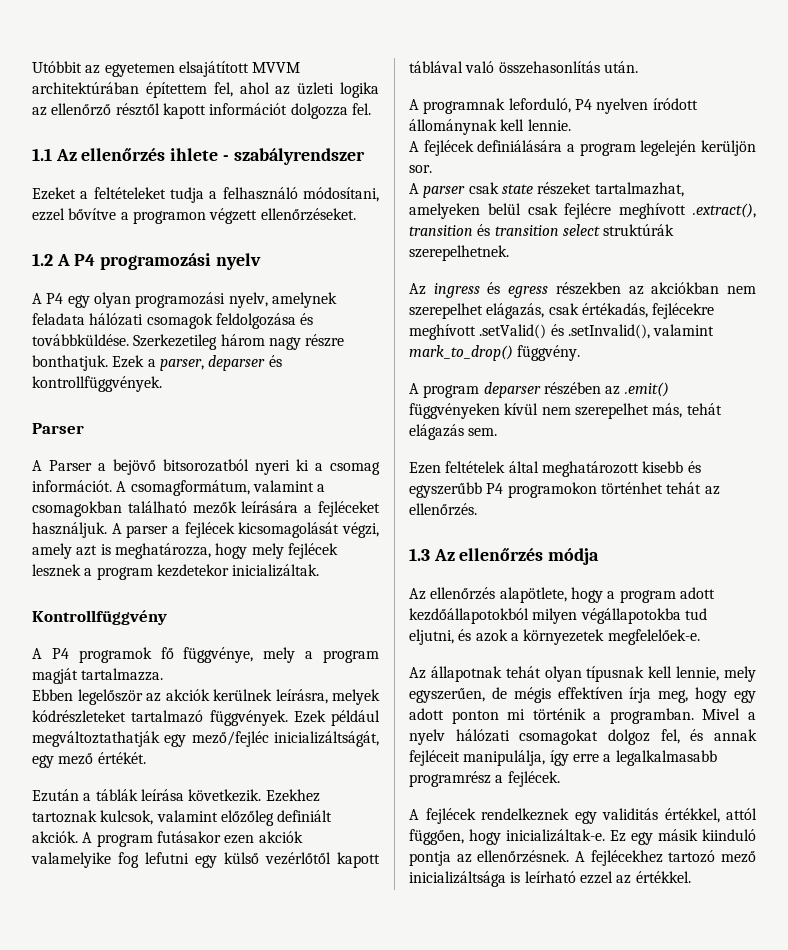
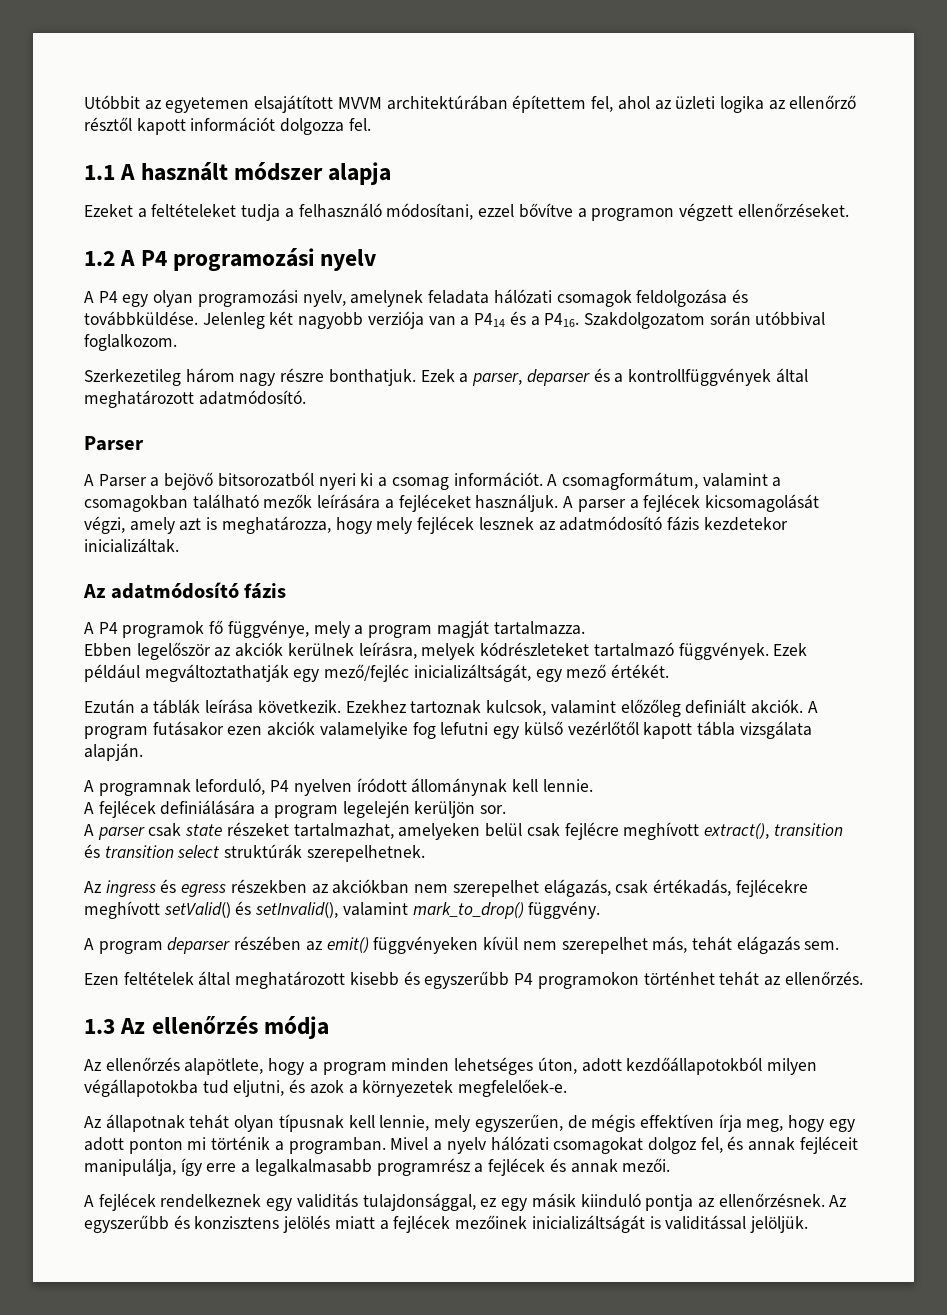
- 1.1 Az ellenőrzés ihlete - szabályrendszer
+ 1.1 A használt módszer alapja
- A P4 egy olyan programozási nyelv, amelynek feladata hálózati csomagok feldolgozása és továbbküldése. Szerkezetileg három nagy részre bonthatjuk.
+ A P4 egy olyan programozási nyelv, amelynek feladata hálózati csomagok feldolgozása és továbbküldése. Jelenleg két nagyobb verziója van a P414 és a P416. Szakdolgozatom során utóbbival foglalkozom.
+ Szerkezetileg három nagy részre bonthatjuk.
- Ezek a parser, deparser és kontrollfüggvények.
+ Ezek a parser, deparser és a kontrollfüggvények által meghatározott adatmódosító.
- A parser a fejlécek kicsomagolását végzi, amely azt is meghatározza, hogy mely fejlécek lesznek a program kezdetekor inicializáltak.
+ A parser a fejlécek kicsomagolását végzi, amely azt is meghatározza, hogy mely fejlécek lesznek az adatmódosító fázis kezdetekor inicializáltak.
- Kontrollfüggvény
+ Az adatmódosító fázis
- A program futásakor ezen akciók valamelyike fog lefutni egy külső vezérlőtől kapott táblával való összehasonlítás után.
+ A program futásakor ezen akciók valamelyike fog lefutni egy külső vezérlőtől kapott tábla vizsgálata alapján.
- A parser csak state részeket tartalmazhat, amelyeken belül csak fejlécre meghívott .extract(), transition és transition select struktúrák szerepelhetnek.
+ A parser csak state részeket tartalmazhat, amelyeken belül csak fejlécre meghívott extract(), transition és transition select struktúrák szerepelhetnek.
- Az ingress és egress részekben az akciókban nem szerepelhet elágazás, csak értékadás, fejlécekre meghívott .setValid() és .setInvalid(), valamint mark_to_drop() függvény.
+ Az ingress és egress részekben az akciókban nem szerepelhet elágazás, csak értékadás, fejlécekre meghívott setValid() és setInvalid(), valamint mark_to_drop() függvény.
- A program deparser részében az .emit() függvényeken kívül nem szerepelhet más, tehát elágazás sem.
+ A program deparser részében az emit() függvényeken kívül nem szerepelhet más, tehát elágazás sem.
- Az ellenőrzés alapötlete, hogy a program adott kezdőállapotokból milyen végállapotokba tud eljutni, és azok a környezetek megfelelőek-e.
+ Az ellenőrzés alapötlete, hogy a program minden lehetséges úton, adott kezdőállapotokból milyen végállapotokba tud eljutni, és azok a környezetek megfelelőek-e.
- Mivel a nyelv hálózati csomagokat dolgoz fel, és annak fejléceit manipulálja, így erre a legalkalmasabb programrész a fejlécek.
+ Mivel a nyelv hálózati csomagokat dolgoz fel, és annak fejléceit manipulálja, így erre a legalkalmasabb programrész a fejlécek és annak mezői.
- A fejlécek rendelkeznek egy validitás értékkel, attól függően, hogy inicializáltak-e. Ez egy másik kiinduló pontja az ellenőrzésnek.
+ A fejlécek rendelkeznek egy validitás tulajdonsággal, ez egy másik kiinduló pontja az ellenőrzésnek.
- A fejlécekhez tartozó mező inicializáltsága is leírható ezzel az értékkel.
+ Az egyszerűbb és konzisztens jelölés miatt a fejlécek mezőinek inicializáltságát is validitással jelöljük.

